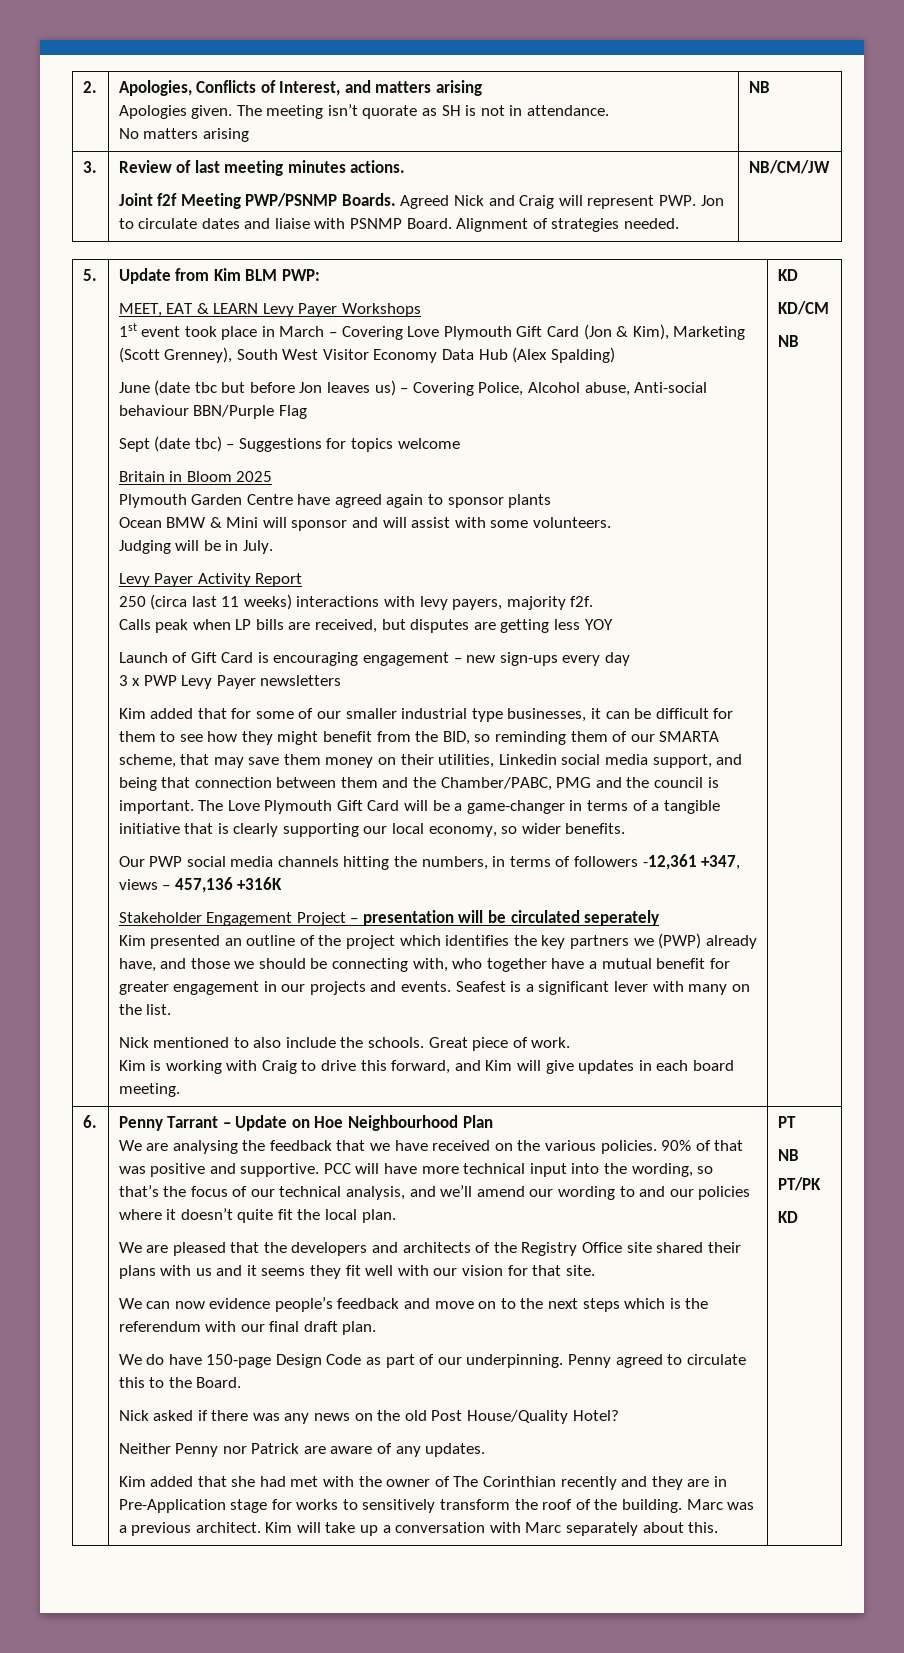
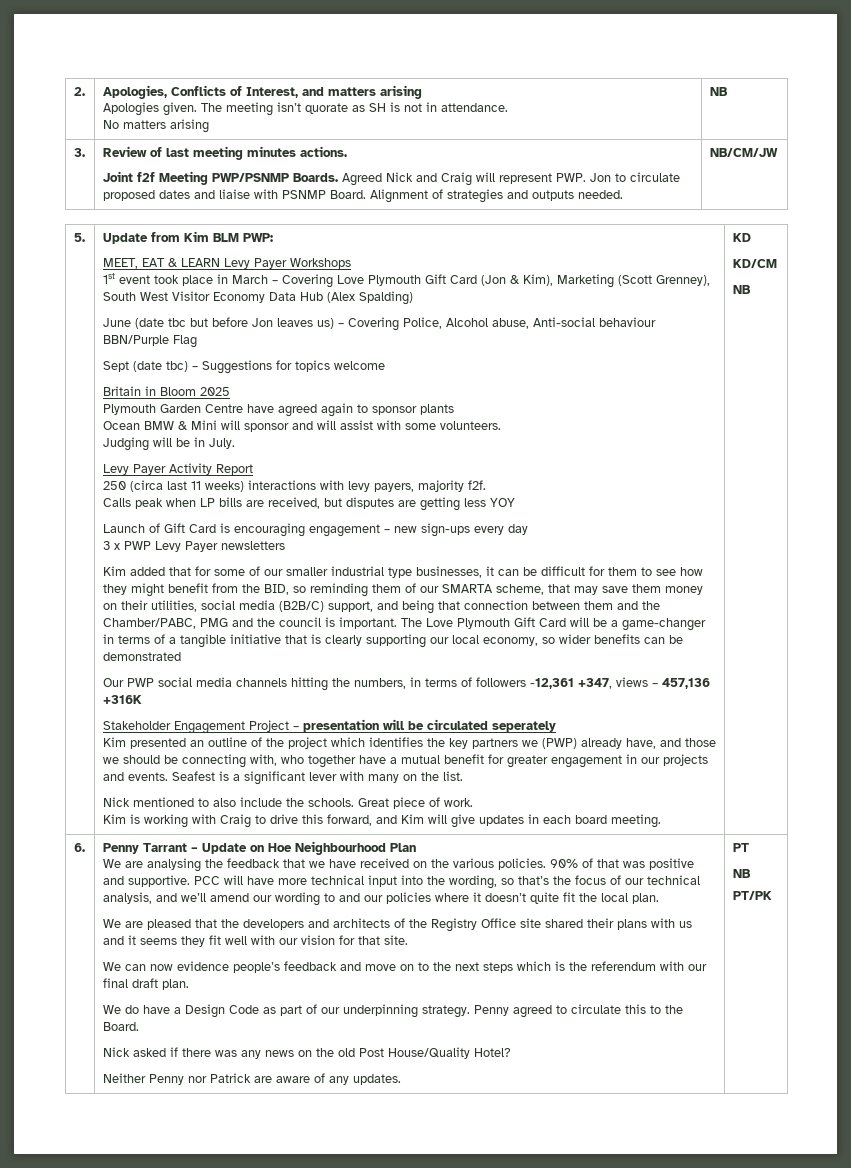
  3. | Review of last meeting minutes actions.
- Joint f2f Meeting PWP/PSNMP Boards. Agreed Nick and Craig will represent PWP. Jon to circulate dates and liaise with PSNMP Board. Alignment of strategies needed. | NB/CM/JW
+ Joint f2f Meeting PWP/PSNMP Boards. Agreed Nick and Craig will represent PWP. Jon to circulate proposed dates and liaise with PSNMP Board. Alignment of strategies and outputs needed. | NB/CM/JW
- Kim added that for some of our smaller industrial type businesses, it can be difficult for them to see how they might benefit from the BID, so reminding them of our SMARTA scheme, that may save them money on their utilities, Linkedin social media support, and being that connection between them and the Chamber/PABC, PMG and the council is important.
+ Kim added that for some of our smaller industrial type businesses, it can be difficult for them to see how they might benefit from the BID, so reminding them of our SMARTA scheme, that may save them money on their utilities, social media (B2B/C) support, and being that connection between them and the Chamber/PABC, PMG and the council is important.
- The Love Plymouth Gift Card will be a game-changer in terms of a tangible initiative that is clearly supporting our local economy, so wider benefits.
+ The Love Plymouth Gift Card will be a game-changer in terms of a tangible initiative that is clearly supporting our local economy, so wider benefits can be demonstrated
- We do have 150-page Design Code as part of our underpinning.
+ We do have a Design Code as part of our underpinning strategy.
- Kim added that she had met with the owner of The Corinthian recently and they are in Pre-Application stage for works to sensitively transform the roof of the building. Marc was a previous architect. Kim will take up a conversation with Marc separately about this.
  PT/PK
- KD

